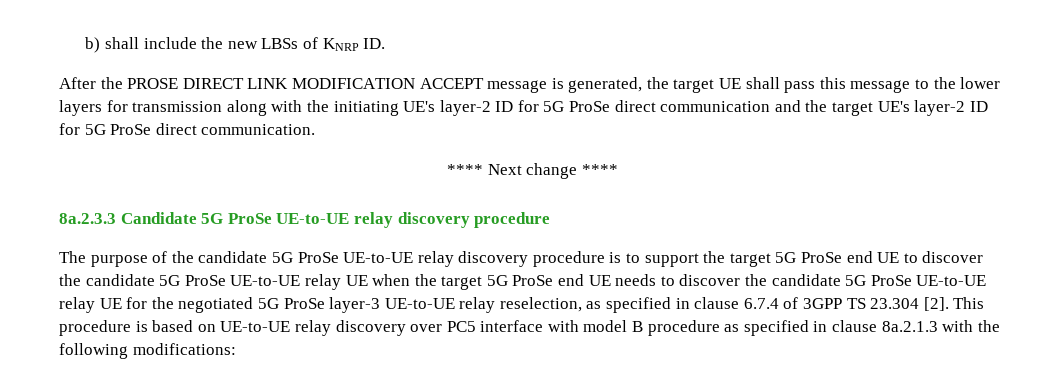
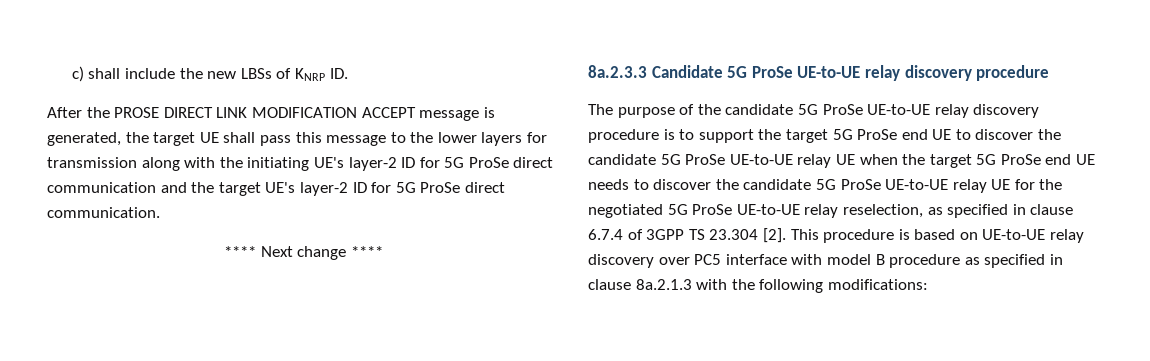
- b) shall include the new LBSs of KNRP ID.
+ c) shall include the new LBSs of KNRP ID.
- The purpose of the candidate 5G ProSe UE-to-UE relay discovery procedure is to support the target 5G ProSe end UE to discover the candidate 5G ProSe UE-to-UE relay UE when the target 5G ProSe end UE needs to discover the candidate 5G ProSe UE-to-UE relay UE for the negotiated 5G ProSe layer-3 UE-to-UE relay reselection, as specified in clause 6.7.4 of 3GPP TS 23.304 [2].
+ The purpose of the candidate 5G ProSe UE-to-UE relay discovery procedure is to support the target 5G ProSe end UE to discover the candidate 5G ProSe UE-to-UE relay UE when the target 5G ProSe end UE needs to discover the candidate 5G ProSe UE-to-UE relay UE for the negotiated 5G ProSe UE-to-UE relay reselection, as specified in clause 6.7.4 of 3GPP TS 23.304 [2].

